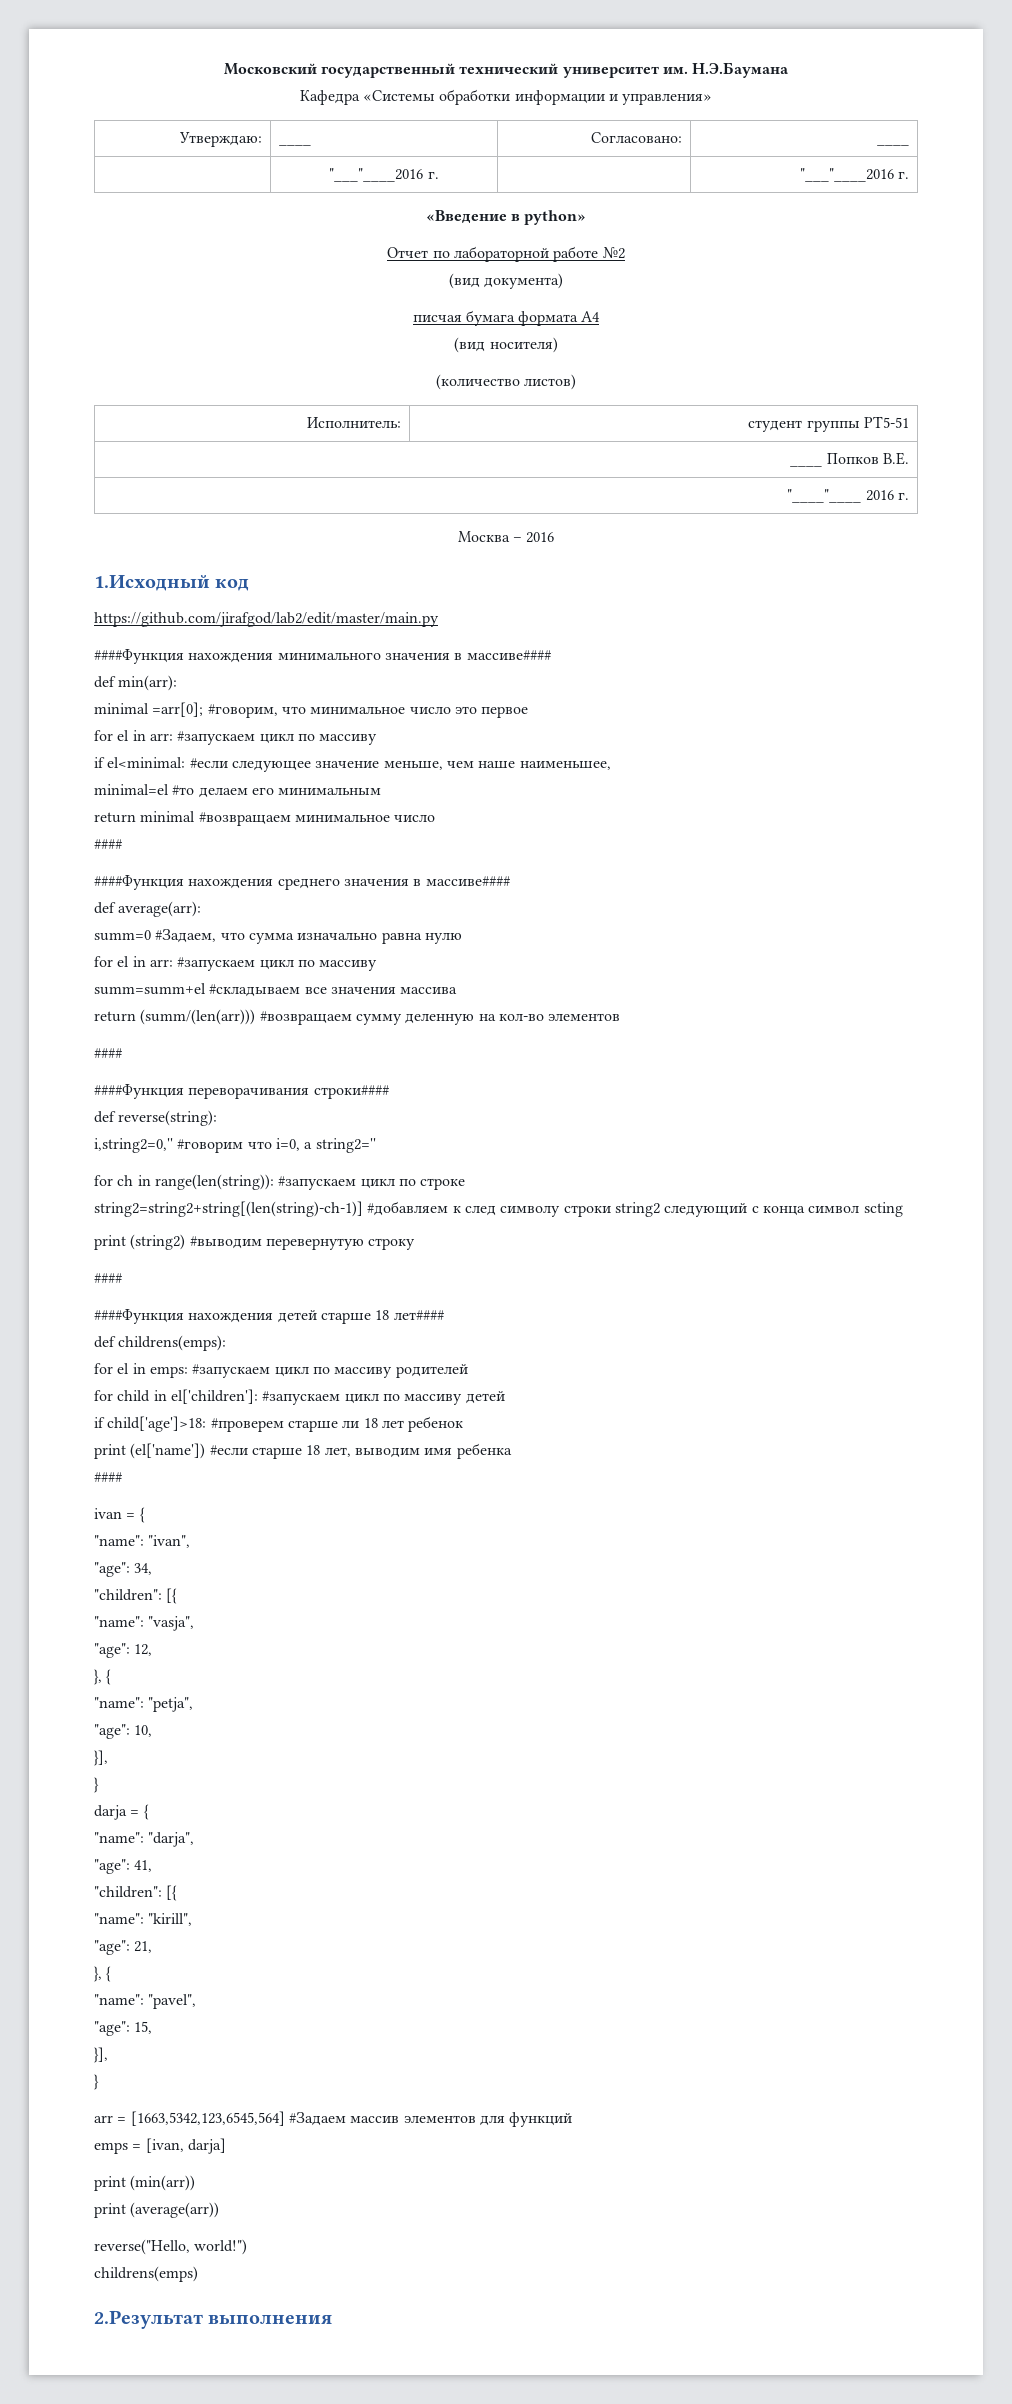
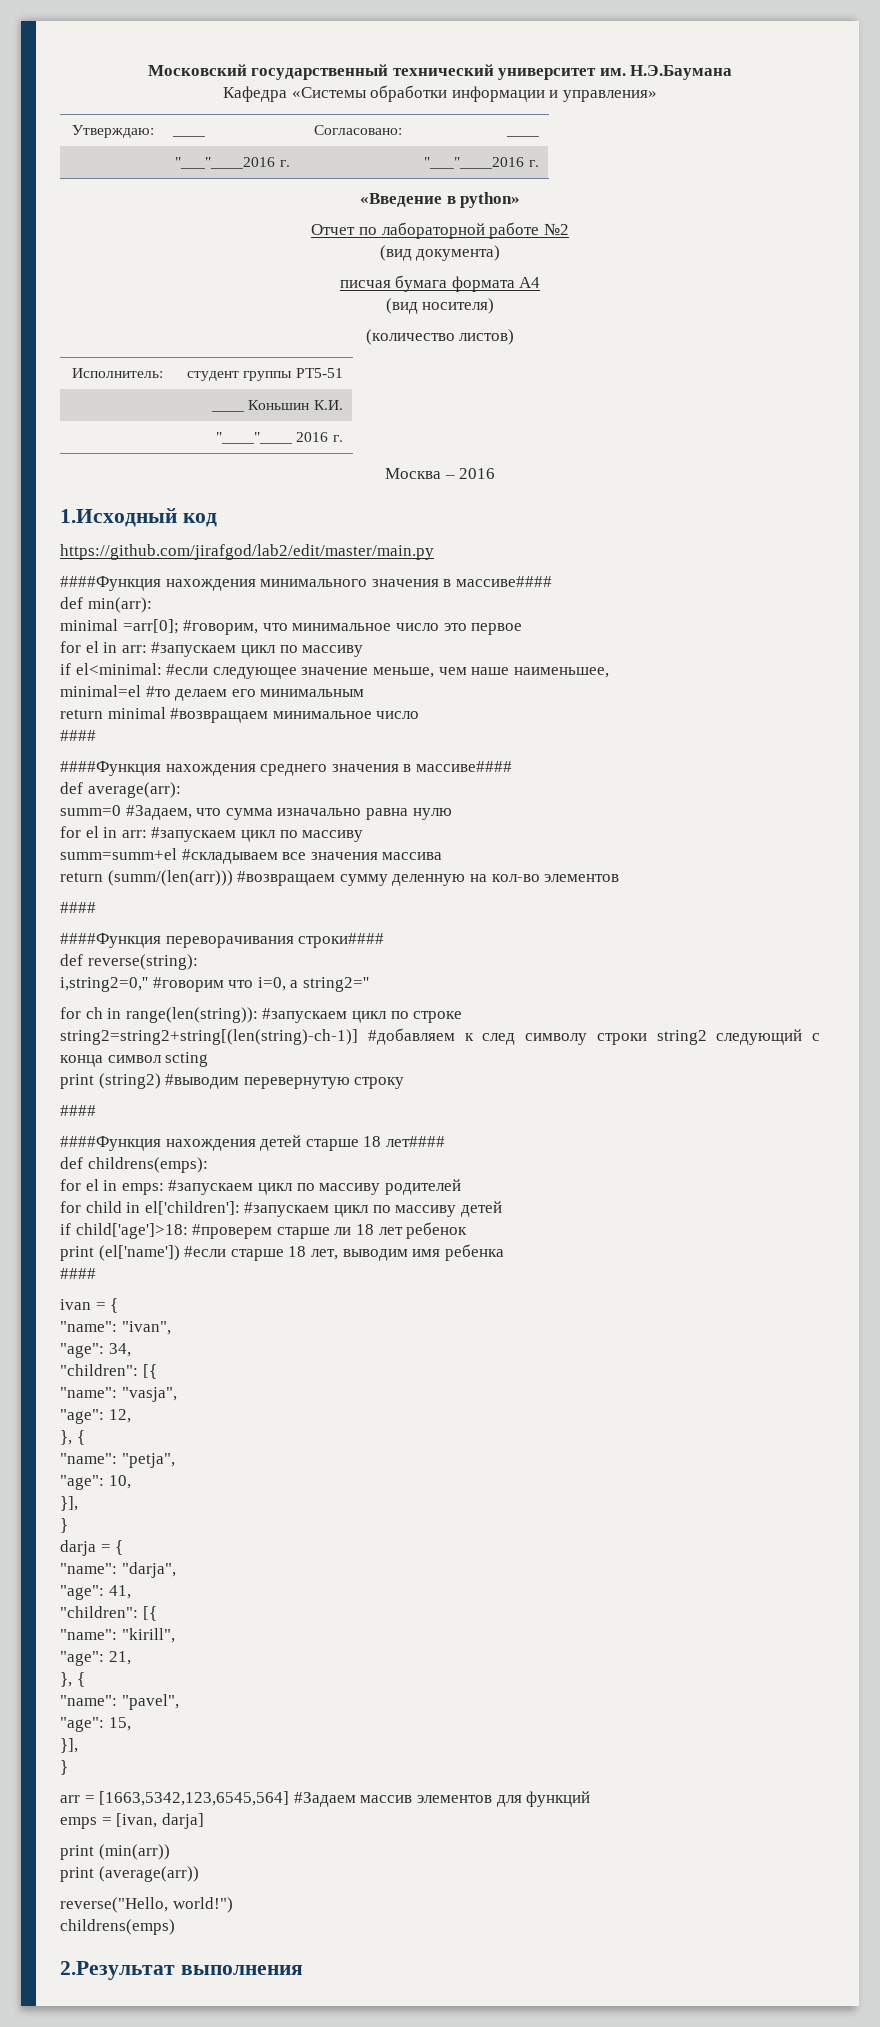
- ____ Попков В.Е.
+ ____ Коньшин К.И.

